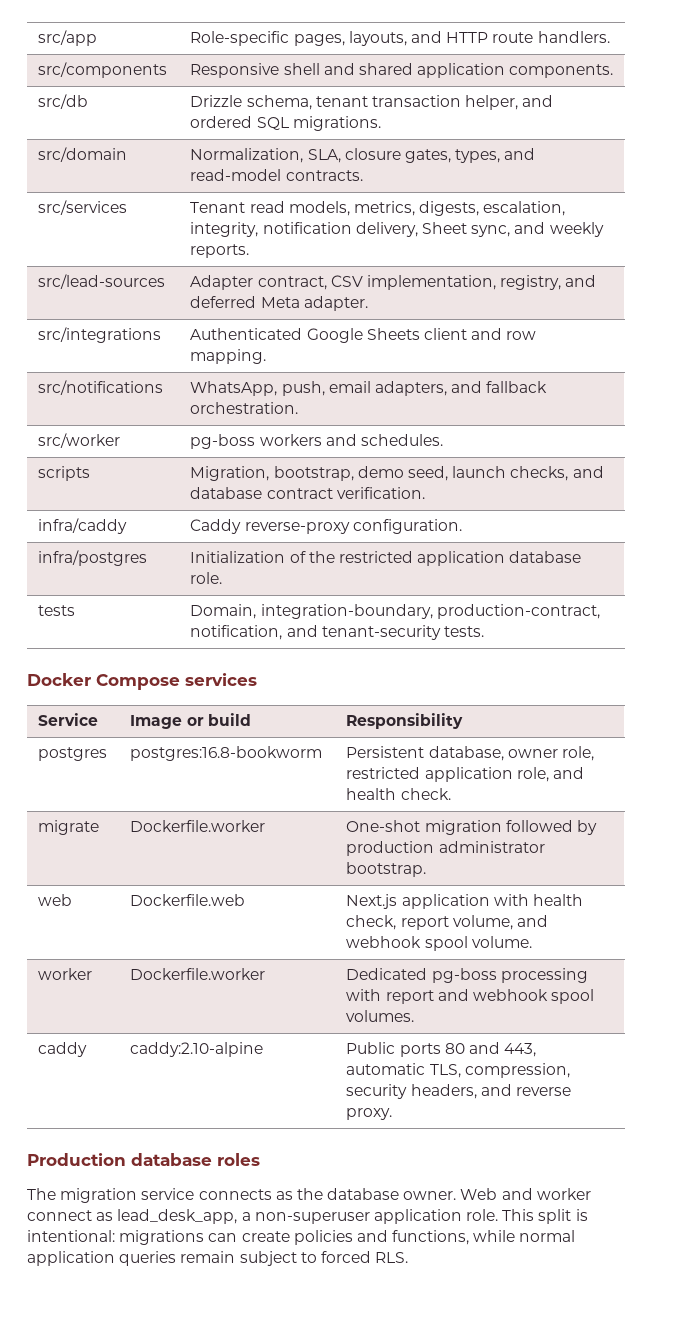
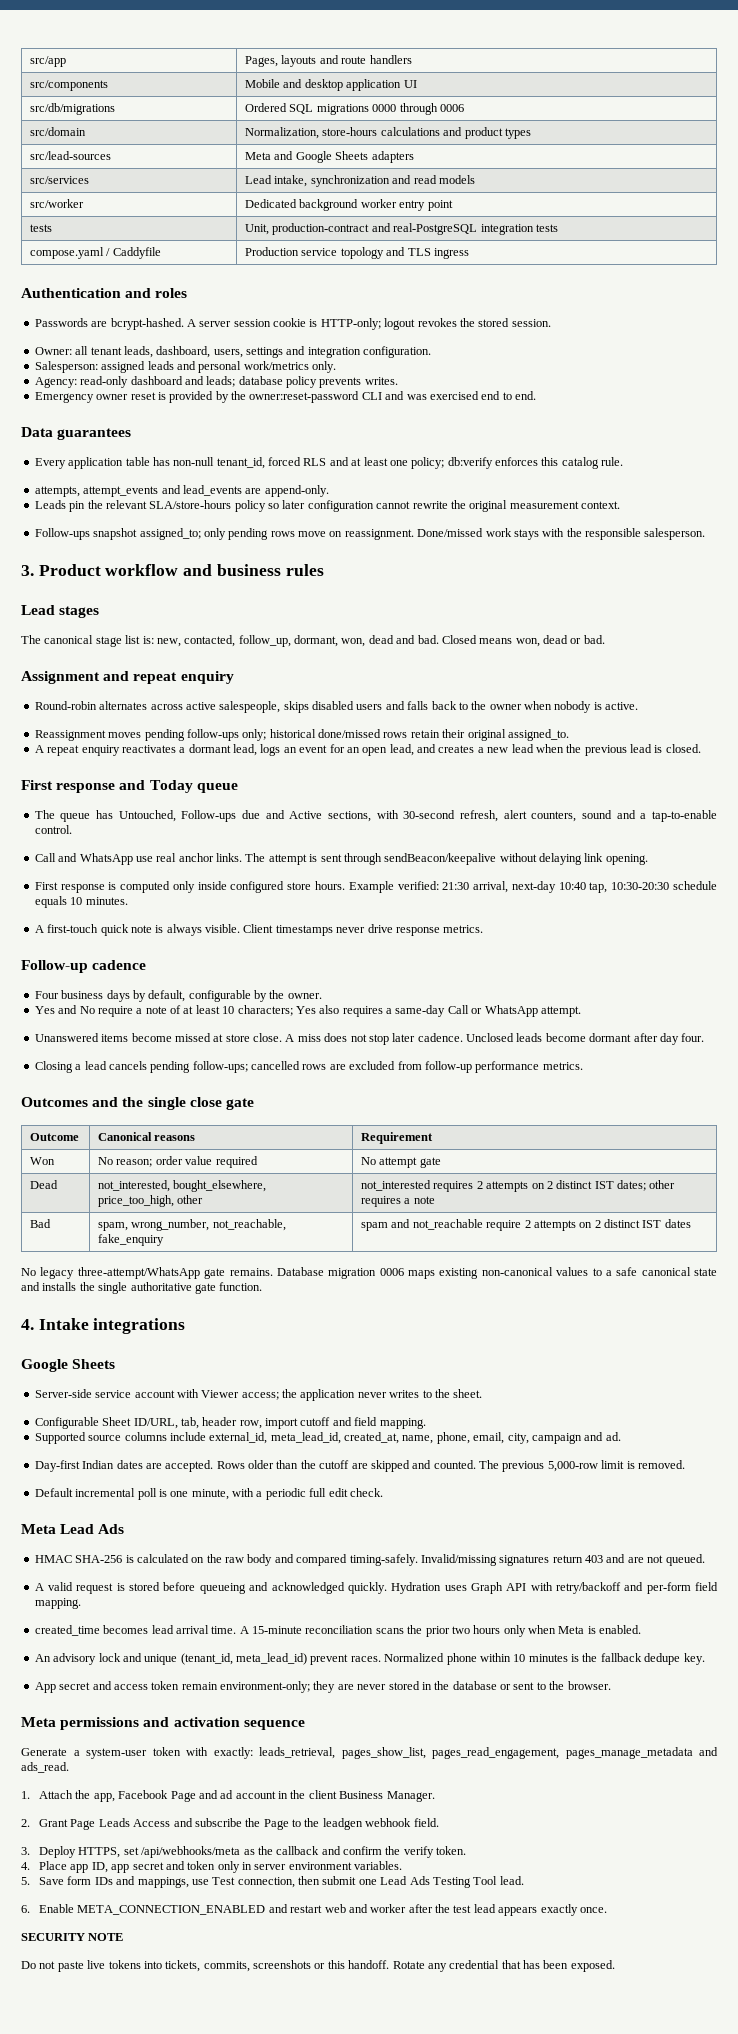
- src/app | Role-specific pages, layouts, and HTTP route handlers.
- src/components | Responsive shell and shared application components.
- src/db | Drizzle schema, tenant transaction helper, and ordered SQL migrations.
- src/domain | Normalization, SLA, closure gates, types, and read-model contracts.
- src/services | Tenant read models, metrics, digests, escalation, integrity, notification delivery, Sheet sync, and weekly reports.
- src/lead-sources | Adapter contract, CSV implementation, registry, and deferred Meta adapter.
- src/integrations | Authenticated Google Sheets client and row mapping.
- src/notifications | WhatsApp, push, email adapters, and fallback orchestration.
- src/worker | pg-boss workers and schedules.
- scripts | Migration, bootstrap, demo seed, launch checks, and database contract verification.
- infra/caddy | Caddy reverse-proxy configuration.
- infra/postgres | Initialization of the restricted application database role.
- tests | Domain, integration-boundary, production-contract, notification, and tenant-security tests.
- Docker Compose services
- Service | Image or build | Responsibility
- postgres | postgres:16.8-bookworm | Persistent database, owner role, restricted application role, and health check.
- migrate | Dockerfile.worker | One-shot migration followed by production administrator bootstrap.
- web | Dockerfile.web | Next.js application with health check, report volume, and webhook spool volume.
- worker | Dockerfile.worker | Dedicated pg-boss processing with report and webhook spool volumes.
- caddy | caddy:2.10-alpine | Public ports 80 and 443, automatic TLS, compression, security headers, and reverse proxy.
- Production database roles
- The migration service connects as the database owner. Web and worker connect as lead_desk_app, a non-superuser application role. This split is intentional: migrations can create policies and functions, while normal application queries remain subject to forced RLS.
+ src/app | Pages, layouts and route handlers
+ src/components | Mobile and desktop application UI
+ src/db/migrations | Ordered SQL migrations 0000 through 0006
+ src/domain | Normalization, store-hours calculations and product types
+ src/lead-sources | Meta and Google Sheets adapters
+ src/services | Lead intake, synchronization and read models
+ src/worker | Dedicated background worker entry point
+ tests | Unit, production-contract and real-PostgreSQL integration tests
+ compose.yaml / Caddyfile | Production service topology and TLS ingress
+ Authentication and roles
+ Passwords are bcrypt-hashed. A server session cookie is HTTP-only; logout revokes the stored session.
+ Owner: all tenant leads, dashboard, users, settings and integration configuration.
+ Salesperson: assigned leads and personal work/metrics only.
+ Agency: read-only dashboard and leads; database policy prevents writes.
+ Emergency owner reset is provided by the owner:reset-password CLI and was exercised end to end.
+ Data guarantees
+ Every application table has non-null tenant_id, forced RLS and at least one policy; db:verify enforces this catalog rule.
+ attempts, attempt_events and lead_events are append-only.
+ Leads pin the relevant SLA/store-hours policy so later configuration cannot rewrite the original measurement context.
+ Follow-ups snapshot assigned_to; only pending rows move on reassignment. Done/missed work stays with the responsible salesperson.
+ 3. Product workflow and business rules
+ Lead stages
+ The canonical stage list is: new, contacted, follow_up, dormant, won, dead and bad. Closed means won, dead or bad.
+ Assignment and repeat enquiry
+ Round-robin alternates across active salespeople, skips disabled users and falls back to the owner when nobody is active.
+ Reassignment moves pending follow-ups only; historical done/missed rows retain their original assigned_to.
+ A repeat enquiry reactivates a dormant lead, logs an event for an open lead, and creates a new lead when the previous lead is closed.
+ First response and Today queue
+ The queue has Untouched, Follow-ups due and Active sections, with 30-second refresh, alert counters, sound and a tap-to-enable control.
+ Call and WhatsApp use real anchor links. The attempt is sent through sendBeacon/keepalive without delaying link opening.
+ First response is computed only inside configured store hours. Example verified: 21:30 arrival, next-day 10:40 tap, 10:30-20:30 schedule equals 10 minutes.
+ A first-touch quick note is always visible. Client timestamps never drive response metrics.
+ Follow-up cadence
+ Four business days by default, configurable by the owner.
+ Yes and No require a note of at least 10 characters; Yes also requires a same-day Call or WhatsApp attempt.
+ Unanswered items become missed at store close. A miss does not stop later cadence. Unclosed leads become dormant after day four.
+ Closing a lead cancels pending follow-ups; cancelled rows are excluded from follow-up performance metrics.
+ Outcomes and the single close gate
+ Outcome | Canonical reasons | Requirement
+ Won | No reason; order value required | No attempt gate
+ Dead | not_interested, bought_elsewhere, price_too_high, other | not_interested requires 2 attempts on 2 distinct IST dates; other requires a note
+ Bad | spam, wrong_number, not_reachable, fake_enquiry | spam and not_reachable require 2 attempts on 2 distinct IST dates
+ No legacy three-attempt/WhatsApp gate remains. Database migration 0006 maps existing non-canonical values to a safe canonical state and installs the single authoritative gate function.
+ 4. Intake integrations
+ Google Sheets
+ Server-side service account with Viewer access; the application never writes to the sheet.
+ Configurable Sheet ID/URL, tab, header row, import cutoff and field mapping.
+ Supported source columns include external_id, meta_lead_id, created_at, name, phone, email, city, campaign and ad.
+ Day-first Indian dates are accepted. Rows older than the cutoff are skipped and counted. The previous 5,000-row limit is removed.
+ Default incremental poll is one minute, with a periodic full edit check.
+ Meta Lead Ads
+ HMAC SHA-256 is calculated on the raw body and compared timing-safely. Invalid/missing signatures return 403 and are not queued.
+ A valid request is stored before queueing and acknowledged quickly. Hydration uses Graph API with retry/backoff and per-form field mapping.
+ created_time becomes lead arrival time. A 15-minute reconciliation scans the prior two hours only when Meta is enabled.
+ An advisory lock and unique (tenant_id, meta_lead_id) prevent races. Normalized phone within 10 minutes is the fallback dedupe key.
+ App secret and access token remain environment-only; they are never stored in the database or sent to the browser.
+ Meta permissions and activation sequence
+ Generate a system-user token with exactly: leads_retrieval, pages_show_list, pages_read_engagement, pages_manage_metadata and ads_read.
+ 1. Attach the app, Facebook Page and ad account in the client Business Manager.
+ 2. Grant Page Leads Access and subscribe the Page to the leadgen webhook field.
+ 3. Deploy HTTPS, set /api/webhooks/meta as the callback and confirm the verify token.
+ 4. Place app ID, app secret and token only in server environment variables.
+ 5. Save form IDs and mappings, use Test connection, then submit one Lead Ads Testing Tool lead.
+ 6. Enable META_CONNECTION_ENABLED and restart web and worker after the test lead appears exactly once.
+ SECURITY NOTE
+ Do not paste live tokens into tickets, commits, screenshots or this handoff. Rotate any credential that has been exposed.

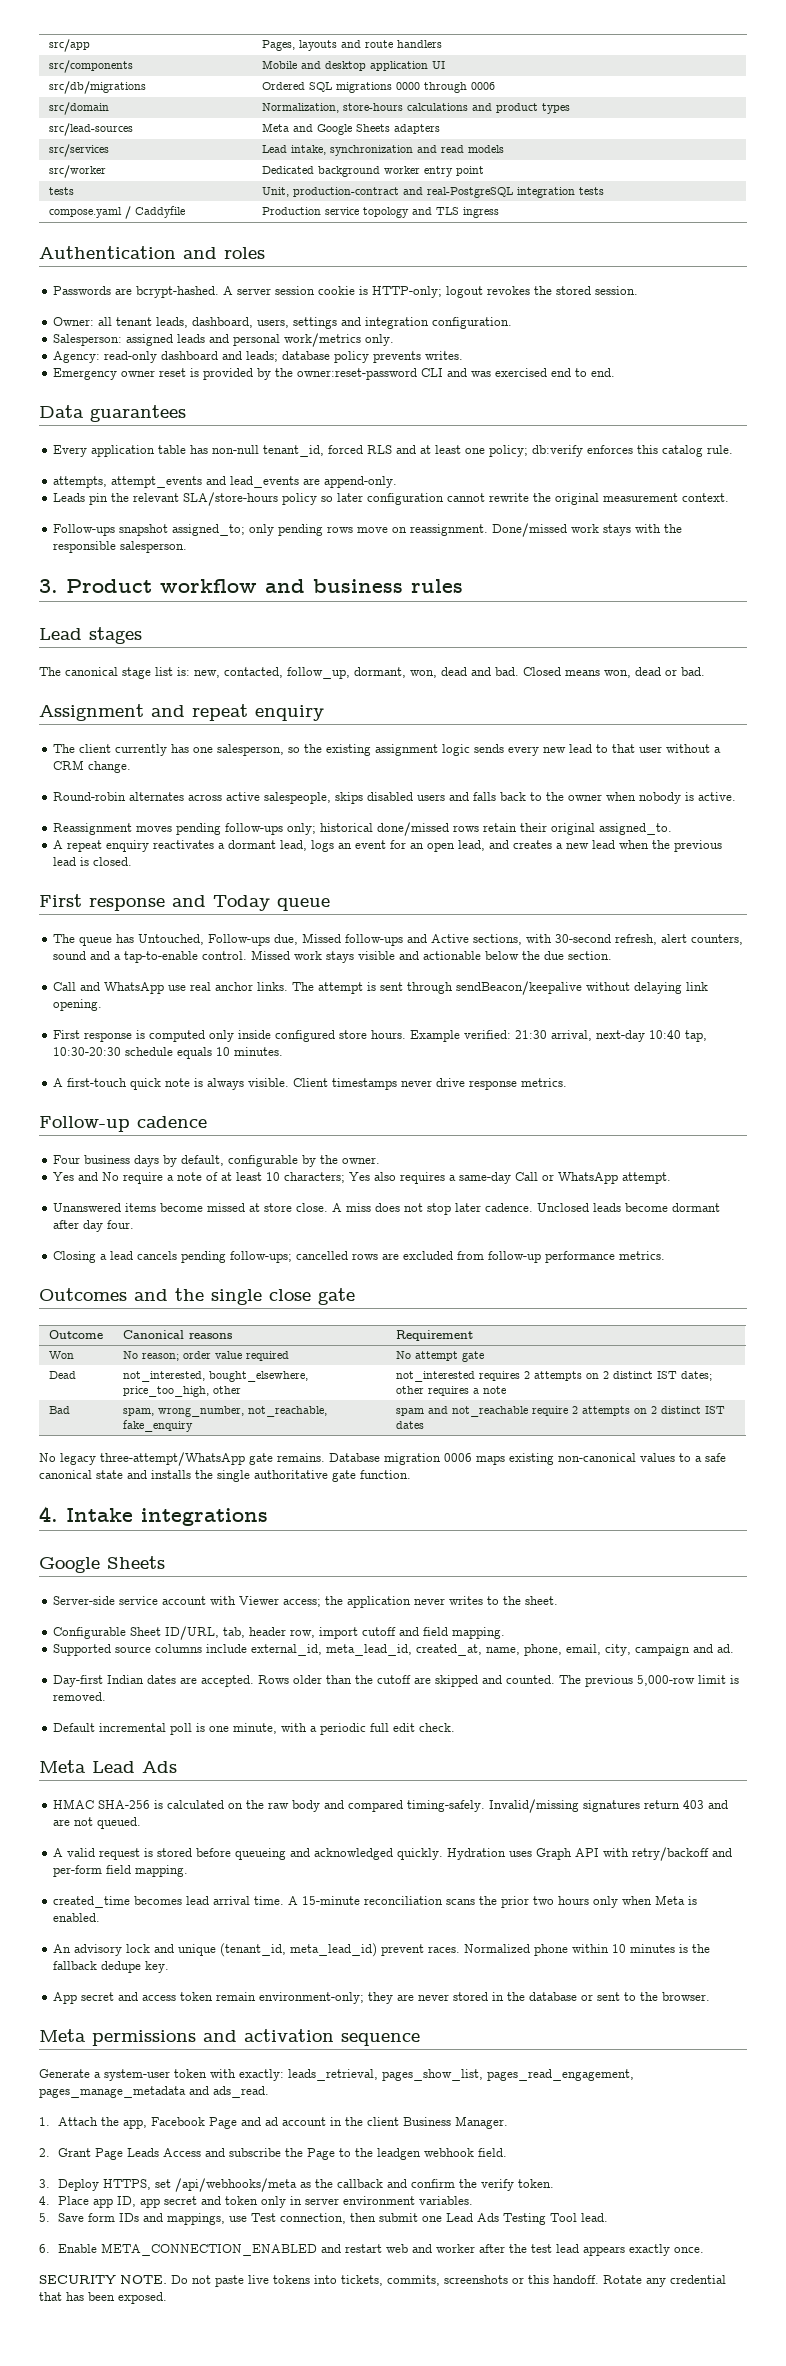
+ The client currently has one salesperson, so the existing assignment logic sends every new lead to that user without a CRM change.
- The queue has Untouched, Follow-ups due and Active sections, with 30-second refresh, alert counters, sound and a tap-to-enable control.
+ The queue has Untouched, Follow-ups due, Missed follow-ups and Active sections, with 30-second refresh, alert counters, sound and a tap-to-enable control. Missed work stays visible and actionable below the due section.
- SECURITY NOTE
- Do not paste live tokens into tickets, commits, screenshots or this handoff.
+ SECURITY NOTE. Do not paste live tokens into tickets, commits, screenshots or this handoff.

